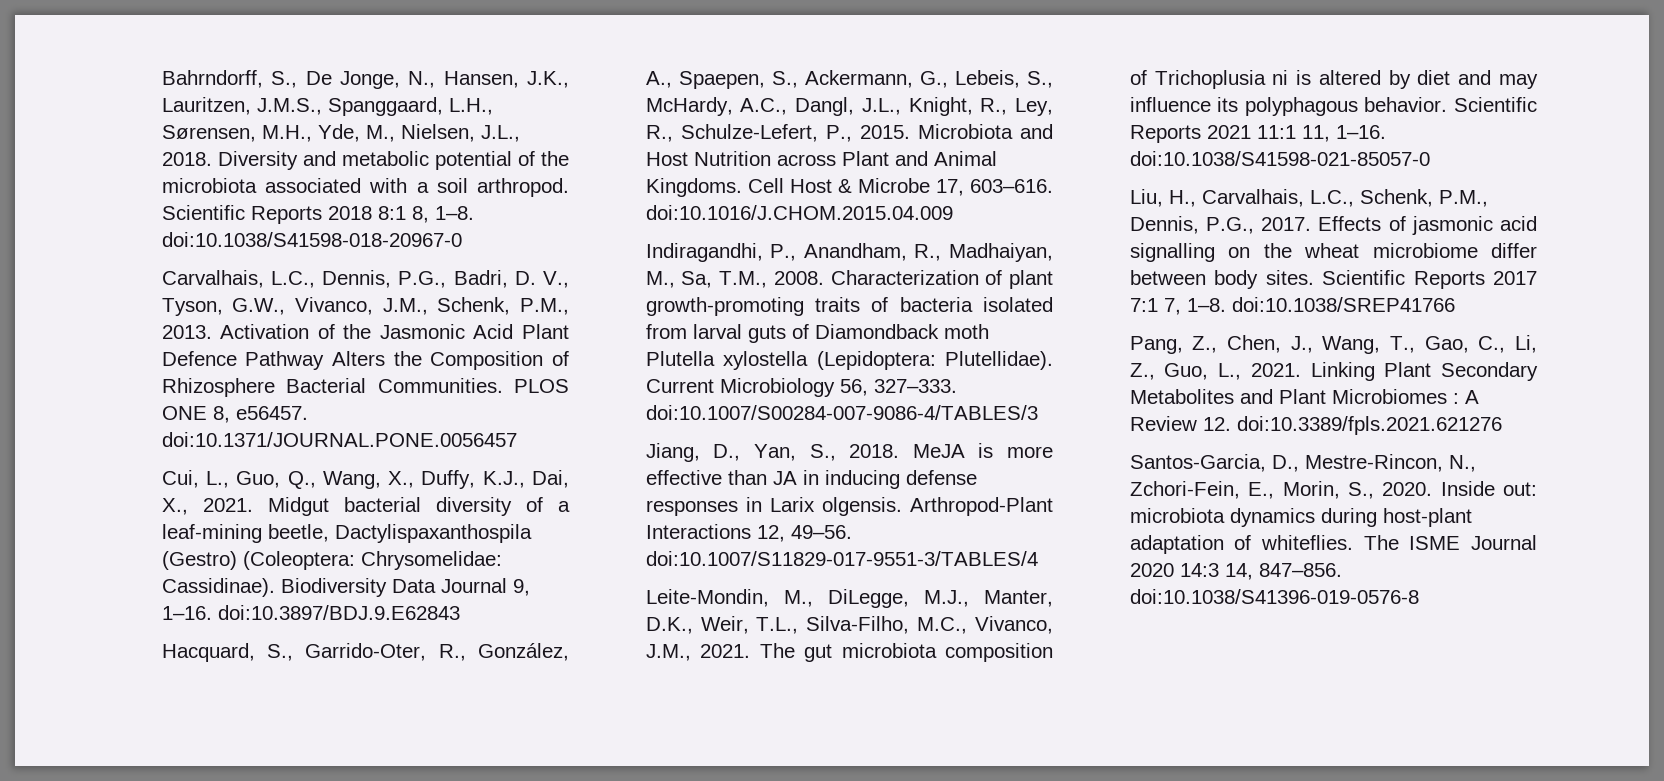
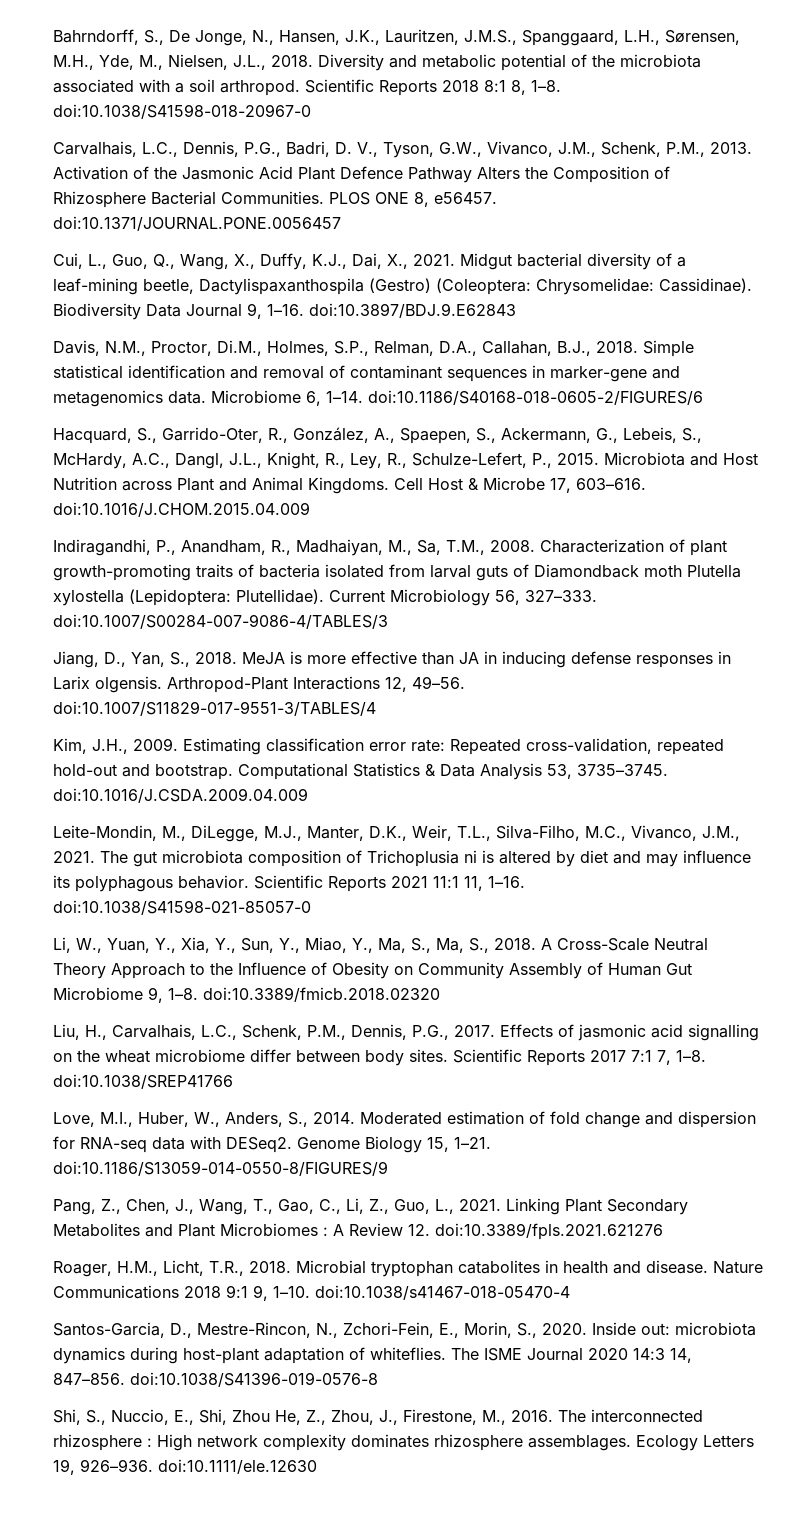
+ Davis, N.M., Proctor, Di.M., Holmes, S.P., Relman, D.A., Callahan, B.J., 2018. Simple statistical identification and removal of contaminant sequences in marker-gene and metagenomics data. Microbiome 6, 1–14. doi:10.1186/S40168-018-0605-2/FIGURES/6
+ Kim, J.H., 2009. Estimating classification error rate: Repeated cross-validation, repeated hold-out and bootstrap. Computational Statistics & Data Analysis 53, 3735–3745. doi:10.1016/J.CSDA.2009.04.009
+ Li, W., Yuan, Y., Xia, Y., Sun, Y., Miao, Y., Ma, S., Ma, S., 2018. A Cross-Scale Neutral Theory Approach to the Influence of Obesity on Community Assembly of Human Gut Microbiome 9, 1–8. doi:10.3389/fmicb.2018.02320
+ Love, M.I., Huber, W., Anders, S., 2014. Moderated estimation of fold change and dispersion for RNA-seq data with DESeq2. Genome Biology 15, 1–21. doi:10.1186/S13059-014-0550-8/FIGURES/9
+ Roager, H.M., Licht, T.R., 2018. Microbial tryptophan catabolites in health and disease. Nature Communications 2018 9:1 9, 1–10. doi:10.1038/s41467-018-05470-4
+ Shi, S., Nuccio, E., Shi, Zhou He, Z., Zhou, J., Firestone, M., 2016. The interconnected rhizosphere : High network complexity dominates rhizosphere assemblages. Ecology Letters 19, 926–936. doi:10.1111/ele.12630

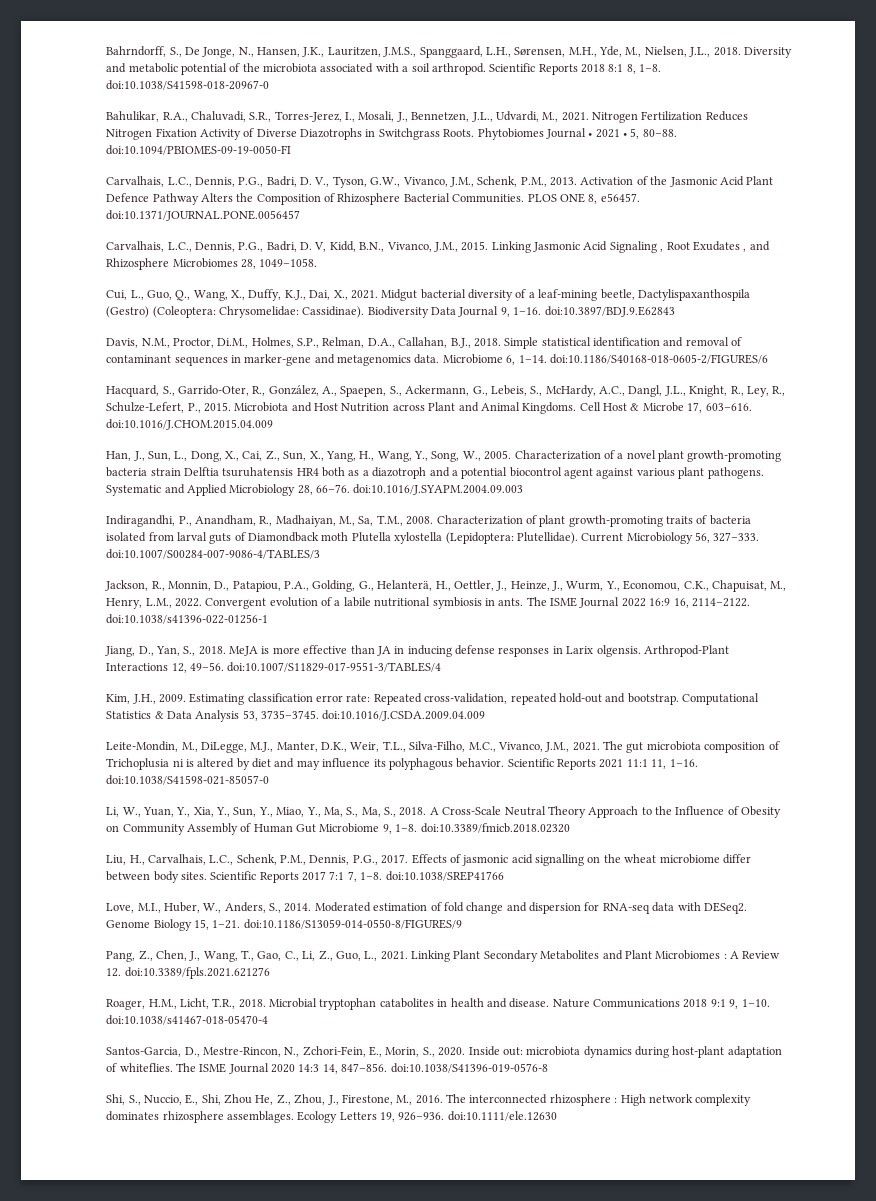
+ Bahulikar, R.A., Chaluvadi, S.R., Torres-Jerez, I., Mosali, J., Bennetzen, J.L., Udvardi, M., 2021. Nitrogen Fertilization Reduces Nitrogen Fixation Activity of Diverse Diazotrophs in Switchgrass Roots. Phytobiomes Journal • 2021 • 5, 80–88. doi:10.1094/PBIOMES-09-19-0050-FI
+ Carvalhais, L.C., Dennis, P.G., Badri, D. V, Kidd, B.N., Vivanco, J.M., 2015. Linking Jasmonic Acid Signaling , Root Exudates , and Rhizosphere Microbiomes 28, 1049–1058.
+ Han, J., Sun, L., Dong, X., Cai, Z., Sun, X., Yang, H., Wang, Y., Song, W., 2005. Characterization of a novel plant growth-promoting bacteria strain Delftia tsuruhatensis HR4 both as a diazotroph and a potential biocontrol agent against various plant pathogens. Systematic and Applied Microbiology 28, 66–76. doi:10.1016/J.SYAPM.2004.09.003
+ Jackson, R., Monnin, D., Patapiou, P.A., Golding, G., Helanterä, H., Oettler, J., Heinze, J., Wurm, Y., Economou, C.K., Chapuisat, M., Henry, L.M., 2022. Convergent evolution of a labile nutritional symbiosis in ants. The ISME Journal 2022 16:9 16, 2114–2122. doi:10.1038/s41396-022-01256-1

